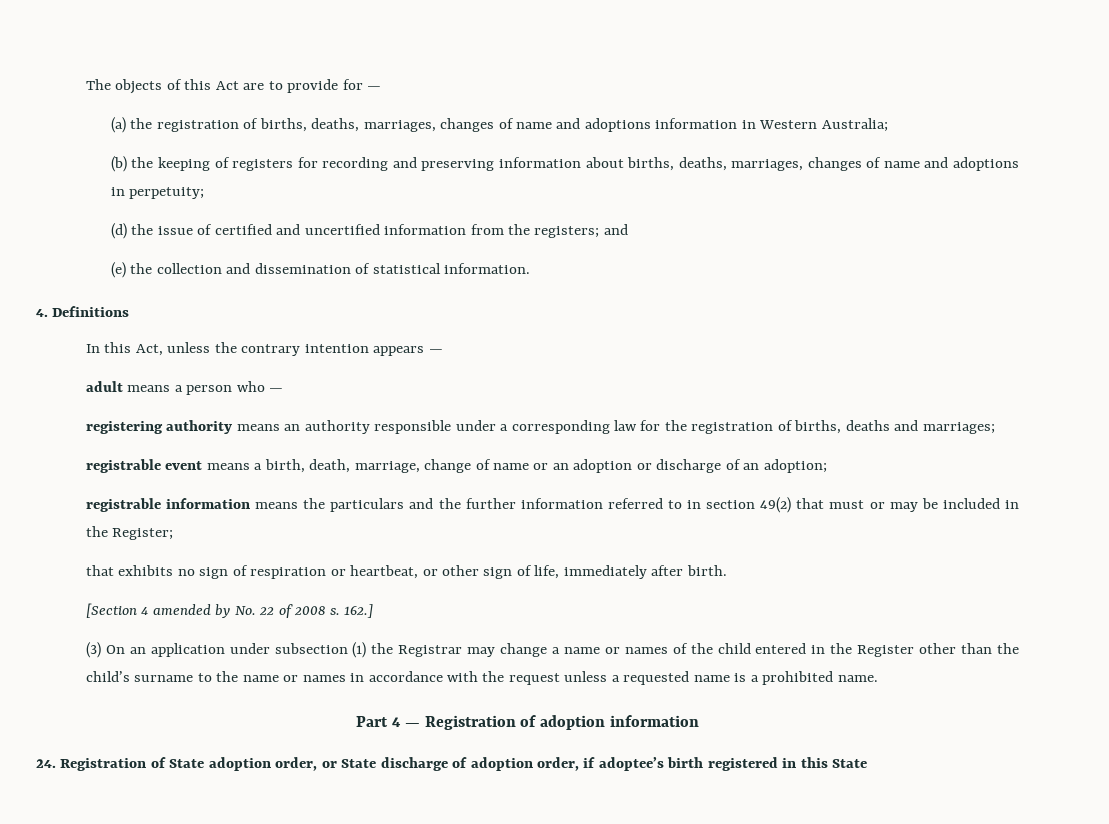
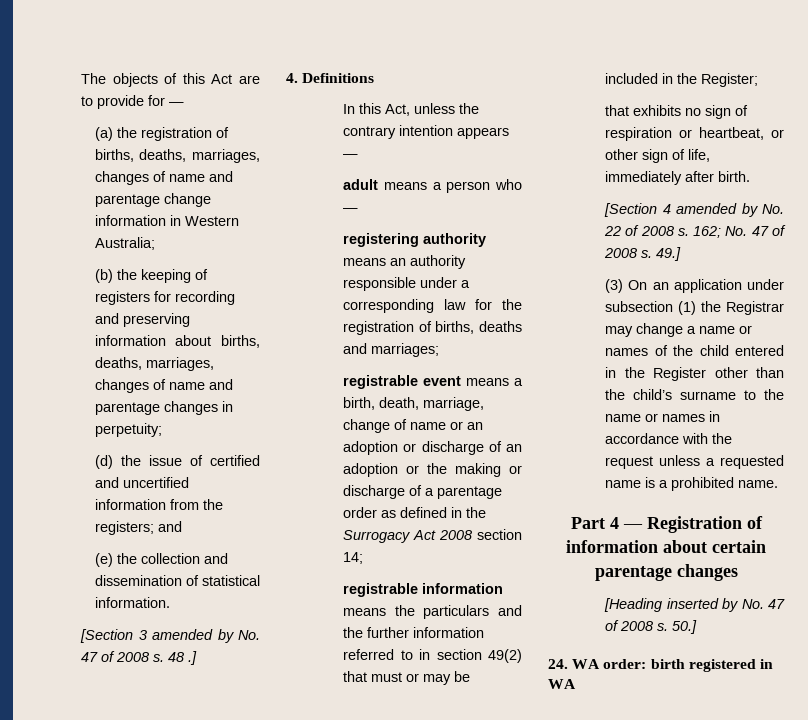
- (a) the registration of births, deaths, marriages, changes of name and adoptions information in Western Australia;
+ (a) the registration of births, deaths, marriages, changes of name and parentage change information in Western Australia;
- (b) the keeping of registers for recording and preserving information about births, deaths, marriages, changes of name and adoptions in perpetuity;
+ (b) the keeping of registers for recording and preserving information about births, deaths, marriages, changes of name and parentage changes in perpetuity;
+ [Section 3 amended by No. 47 of 2008 s. 48 .]
- registrable event means a birth, death, marriage, change of name or an adoption or discharge of an adoption;
+ registrable event means a birth, death, marriage, change of name or an adoption or discharge of an adoption or the making or discharge of a parentage order as defined in the Surrogacy Act 2008 section 14;
- 162.]
+ 162; No. 47 of 2008 s. 49.]
- Part 4 — Registration of adoption information
- 24. Registration of State adoption order, or State discharge of adoption order, if adoptee’s birth registered in this State
+ Part 4 — Registration of information about certain parentage changes
+ [Heading inserted by No. 47 of 2008 s. 50.]
+ 24. WA order: birth registered in WA

